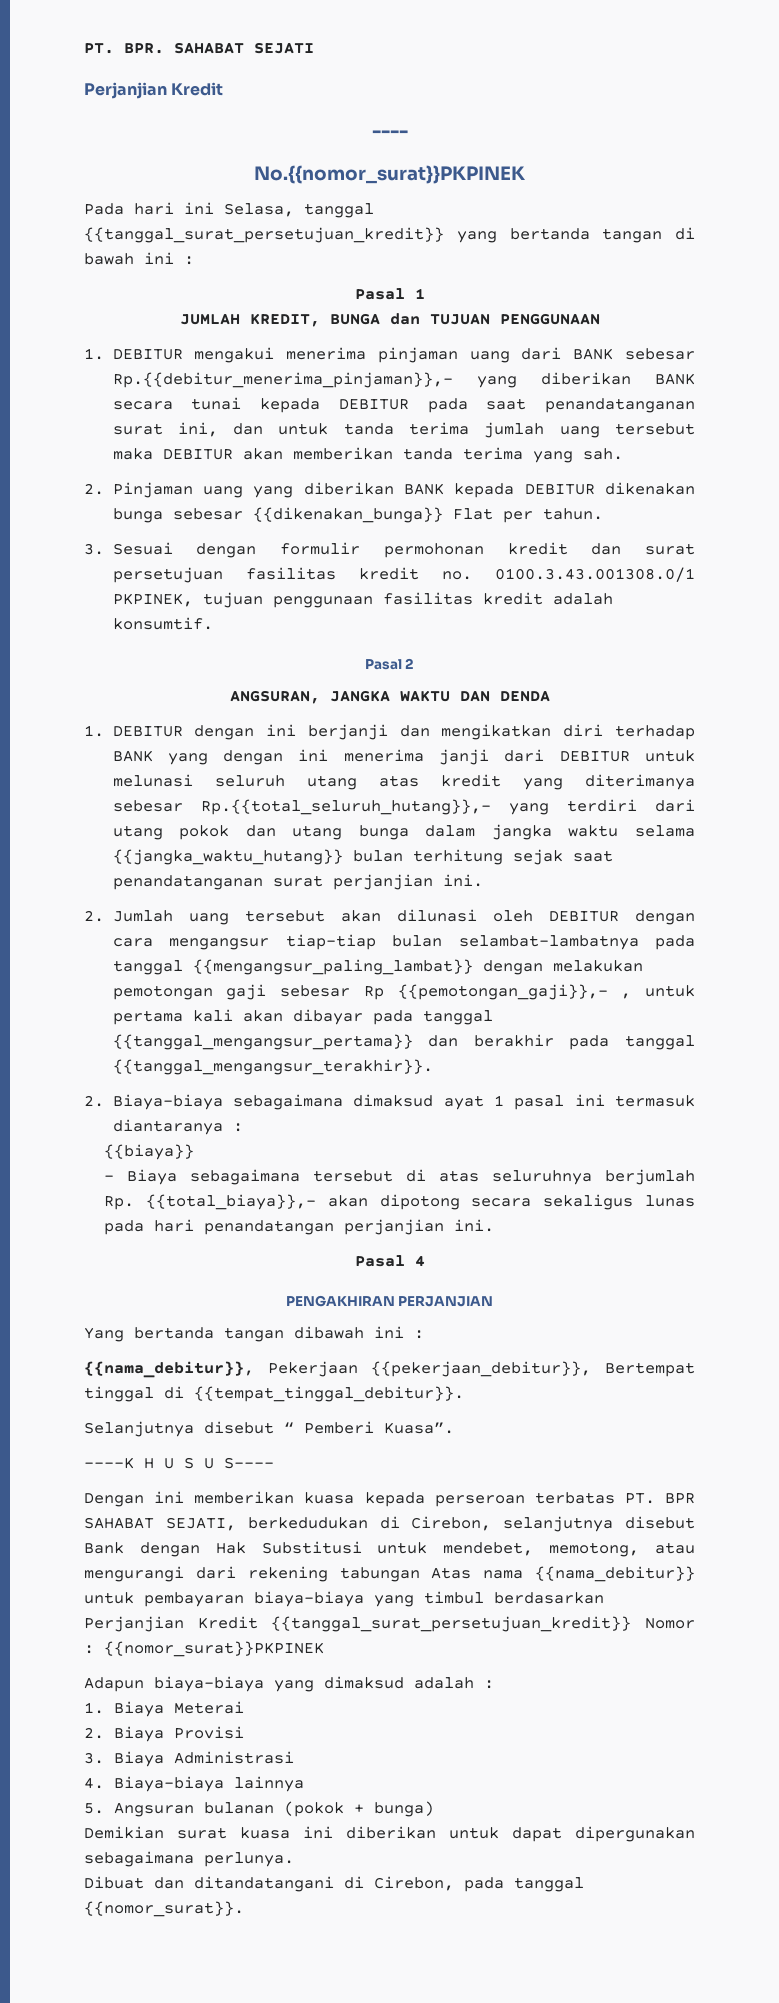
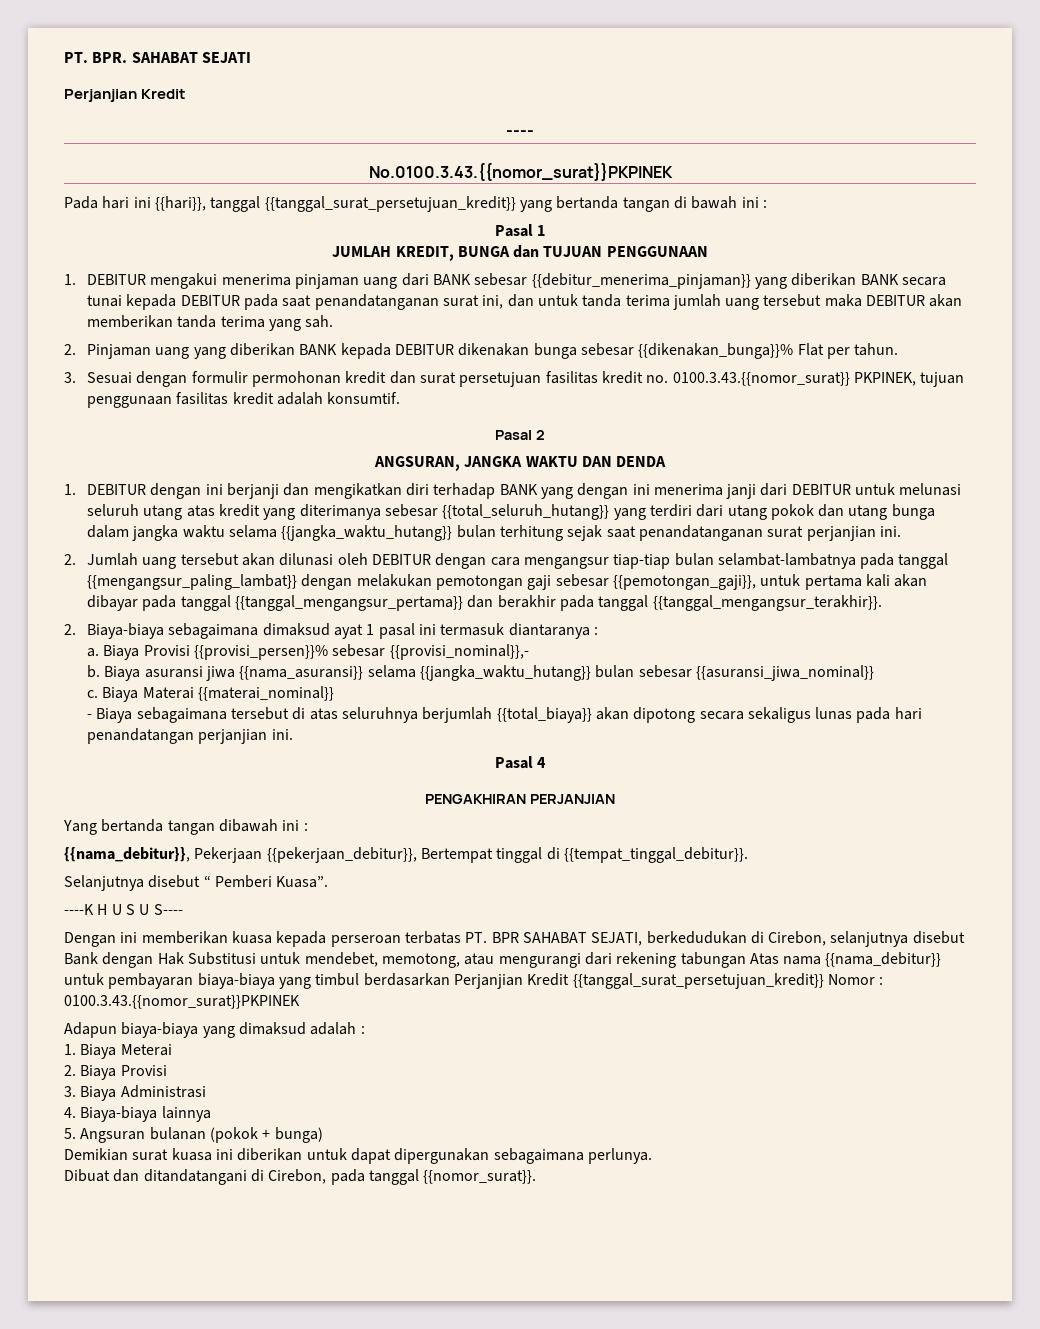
- No.{{nomor_surat}}PKPINEK
+ No.0100.3.43.{{nomor_surat}}PKPINEK
- Pada hari ini Selasa, tanggal {{tanggal_surat_persetujuan_kredit}} yang bertanda tangan di bawah ini :
+ Pada hari ini {{hari}}, tanggal {{tanggal_surat_persetujuan_kredit}} yang bertanda tangan di bawah ini :
- 1. DEBITUR mengakui menerima pinjaman uang dari BANK sebesar Rp.{{debitur_menerima_pinjaman}},- yang diberikan BANK secara tunai kepada DEBITUR pada saat penandatanganan surat ini, dan untuk tanda terima jumlah uang tersebut maka DEBITUR akan memberikan tanda terima yang sah.
+ 1. DEBITUR mengakui menerima pinjaman uang dari BANK sebesar {{debitur_menerima_pinjaman}} yang diberikan BANK secara tunai kepada DEBITUR pada saat penandatanganan surat ini, dan untuk tanda terima jumlah uang tersebut maka DEBITUR akan memberikan tanda terima yang sah.
- 2. Pinjaman uang yang diberikan BANK kepada DEBITUR dikenakan bunga sebesar {{dikenakan_bunga}} Flat per tahun.
+ 2. Pinjaman uang yang diberikan BANK kepada DEBITUR dikenakan bunga sebesar {{dikenakan_bunga}}% Flat per tahun.
- 3. Sesuai dengan formulir permohonan kredit dan surat persetujuan fasilitas kredit no. 0100.3.43.001308.0/1 PKPINEK, tujuan penggunaan fasilitas kredit adalah konsumtif.
+ 3. Sesuai dengan formulir permohonan kredit dan surat persetujuan fasilitas kredit no. 0100.3.43.{{nomor_surat}} PKPINEK, tujuan penggunaan fasilitas kredit adalah konsumtif.
- 1. DEBITUR dengan ini berjanji dan mengikatkan diri terhadap BANK yang dengan ini menerima janji dari DEBITUR untuk melunasi seluruh utang atas kredit yang diterimanya sebesar Rp.{{total_seluruh_hutang}},- yang terdiri dari utang pokok dan utang bunga dalam jangka waktu selama {{jangka_waktu_hutang}} bulan terhitung sejak saat penandatanganan surat perjanjian ini.
+ 1. DEBITUR dengan ini berjanji dan mengikatkan diri terhadap BANK yang dengan ini menerima janji dari DEBITUR untuk melunasi seluruh utang atas kredit yang diterimanya sebesar {{total_seluruh_hutang}} yang terdiri dari utang pokok dan utang bunga dalam jangka waktu selama {{jangka_waktu_hutang}} bulan terhitung sejak saat penandatanganan surat perjanjian ini.
- 2. Jumlah uang tersebut akan dilunasi oleh DEBITUR dengan cara mengangsur tiap-tiap bulan selambat-lambatnya pada tanggal {{mengangsur_paling_lambat}} dengan melakukan pemotongan gaji sebesar Rp {{pemotongan_gaji}},- , untuk pertama kali akan dibayar pada tanggal {{tanggal_mengangsur_pertama}} dan berakhir pada tanggal {{tanggal_mengangsur_terakhir}}.
+ 2. Jumlah uang tersebut akan dilunasi oleh DEBITUR dengan cara mengangsur tiap-tiap bulan selambat-lambatnya pada tanggal {{mengangsur_paling_lambat}} dengan melakukan pemotongan gaji sebesar {{pemotongan_gaji}}, untuk pertama kali akan dibayar pada tanggal {{tanggal_mengangsur_pertama}} dan berakhir pada tanggal {{tanggal_mengangsur_terakhir}}.
- {{biaya}}
+ a. Biaya Provisi {{provisi_persen}}% sebesar {{provisi_nominal}},-
+ b. Biaya asuransi jiwa {{nama_asuransi}} selama {{jangka_waktu_hutang}} bulan sebesar {{asuransi_jiwa_nominal}}
+ c. Biaya Materai {{materai_nominal}}
- - Biaya sebagaimana tersebut di atas seluruhnya berjumlah Rp. {{total_biaya}},- akan dipotong secara sekaligus lunas pada hari penandatangan perjanjian ini.
+ - Biaya sebagaimana tersebut di atas seluruhnya berjumlah {{total_biaya}} akan dipotong secara sekaligus lunas pada hari penandatangan perjanjian ini.
- Dengan ini memberikan kuasa kepada perseroan terbatas PT. BPR SAHABAT SEJATI, berkedudukan di Cirebon, selanjutnya disebut Bank dengan Hak Substitusi untuk mendebet, memotong, atau mengurangi dari rekening tabungan Atas nama {{nama_debitur}} untuk pembayaran biaya-biaya yang timbul berdasarkan Perjanjian Kredit {{tanggal_surat_persetujuan_kredit}} Nomor : {{nomor_surat}}PKPINEK
+ Dengan ini memberikan kuasa kepada perseroan terbatas PT. BPR SAHABAT SEJATI, berkedudukan di Cirebon, selanjutnya disebut Bank dengan Hak Substitusi untuk mendebet, memotong, atau mengurangi dari rekening tabungan Atas nama {{nama_debitur}} untuk pembayaran biaya-biaya yang timbul berdasarkan Perjanjian Kredit {{tanggal_surat_persetujuan_kredit}} Nomor : 0100.3.43.{{nomor_surat}}PKPINEK

